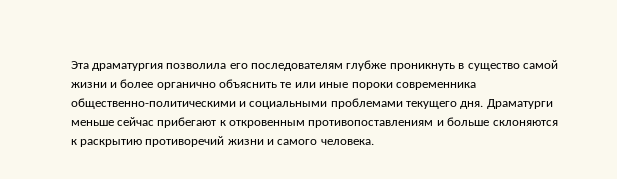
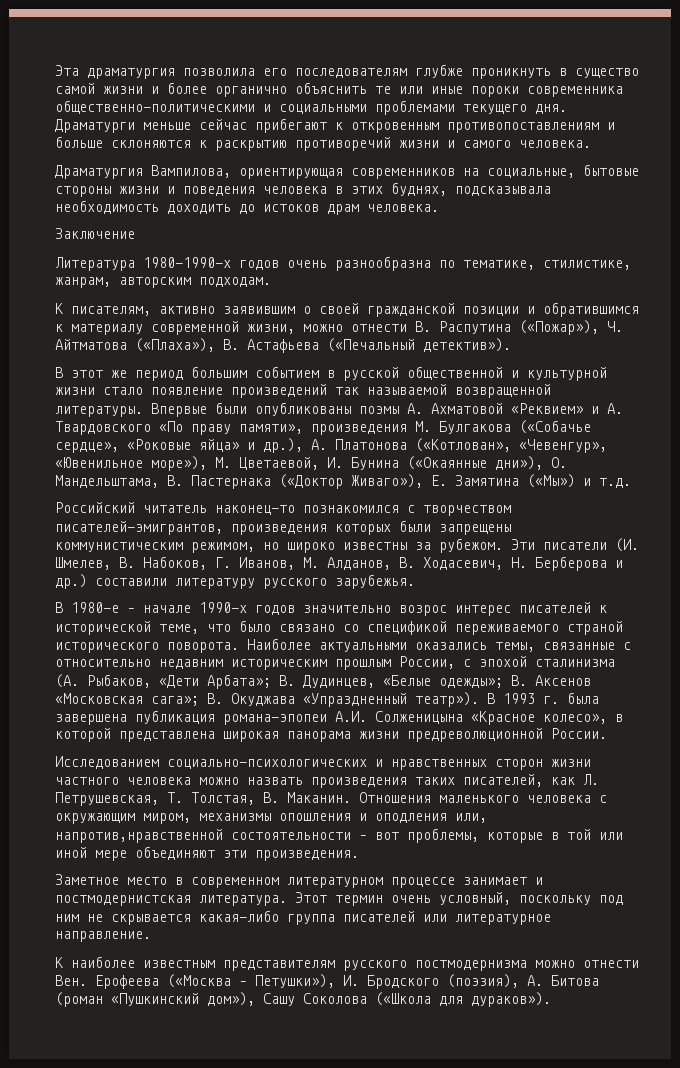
+ Драматургия Вампилова, ориентирующая современников на социальные, бытовые стороны жизни и поведения человека в этих буднях, подсказывала необходимость доходить до истоков драм человека.
+ Заключение
+ Литература 1980-1990-х годов очень разнообразна по тематике, стилистике, жанрам, авторским подходам.
+ К писателям, активно заявившим о своей гражданской позиции и обратившимся к материалу современной жизни, можно отнести В. Распутина («Пожар»), Ч. Айтматова («Плаха»), В. Астафьева («Печальный детектив»).
+ В этот же период большим событием в русской общественной и культурной жизни стало появление произведений так называемой возвращенной литературы. Впервые были опубликованы поэмы А. Ахматовой «Реквием» и А. Твардовского «По праву памяти», произведения М. Булгакова («Собачье сердце», «Роковые яйца» и др.), А. Платонова («Котлован», «Чевенгур», «Ювенильное море»), М. Цветаевой, И. Бунина («Окаянные дни»), О. Мандельштама, В. Пастернака («Доктор Живаго»), Е. Замятина («Мы») и т.д.
+ Российский читатель наконец-то познакомился с творчеством писателей-эмигрантов, произведения которых были запрещены коммунистическим режимом, но широко известны за рубежом. Эти писатели (И. Шмелев, В. Набоков, Г. Иванов, М. Алданов, В. Ходасевич, Н. Берберова и др.) составили литературу русского зарубежья.
+ В 1980-е – начале 1990-х годов значительно возрос интерес писателей к исторической теме, что было связано со спецификой переживаемого страной исторического поворота. Наиболее актуальными оказались темы, связанные с относительно недавним историческим прошлым России, с эпохой сталинизма (А. Рыбаков, «Дети Арбата»; В. Дудинцев, «Белые одежды»; В. Аксенов «Московская сага»; В. Окуджава «Упраздненный театр»). В 1993 г. была завершена публикация романа-эпопеи А.И. Солженицына «Красное колесо», в которой представлена широкая панорама жизни предреволюционной России.
+ Исследованием социально-психологических и нравственных сторон жизни частного человека можно назвать произведения таких писателей, как Л. Петрушевская, Т. Толстая, В. Маканин. Отношения маленького человека с окружающим миром, механизмы опошления и оподления или, напротив,нравственной состоятельности – вот проблемы, которые в той или иной мере объединяют эти произведения.
+ Заметное место в современном литературном процессе занимает и постмодернистская литература. Этот термин очень условный, поскольку под ним не скрывается какая-либо группа писателей или литературное направление.
+ К наиболее известным представителям русского постмодернизма можно отнести Вен. Ерофеева («Москва – Петушки»), И. Бродского (поэзия), А. Битова (роман «Пушкинский дом»), Сашу Соколова («Школа для дураков»).

